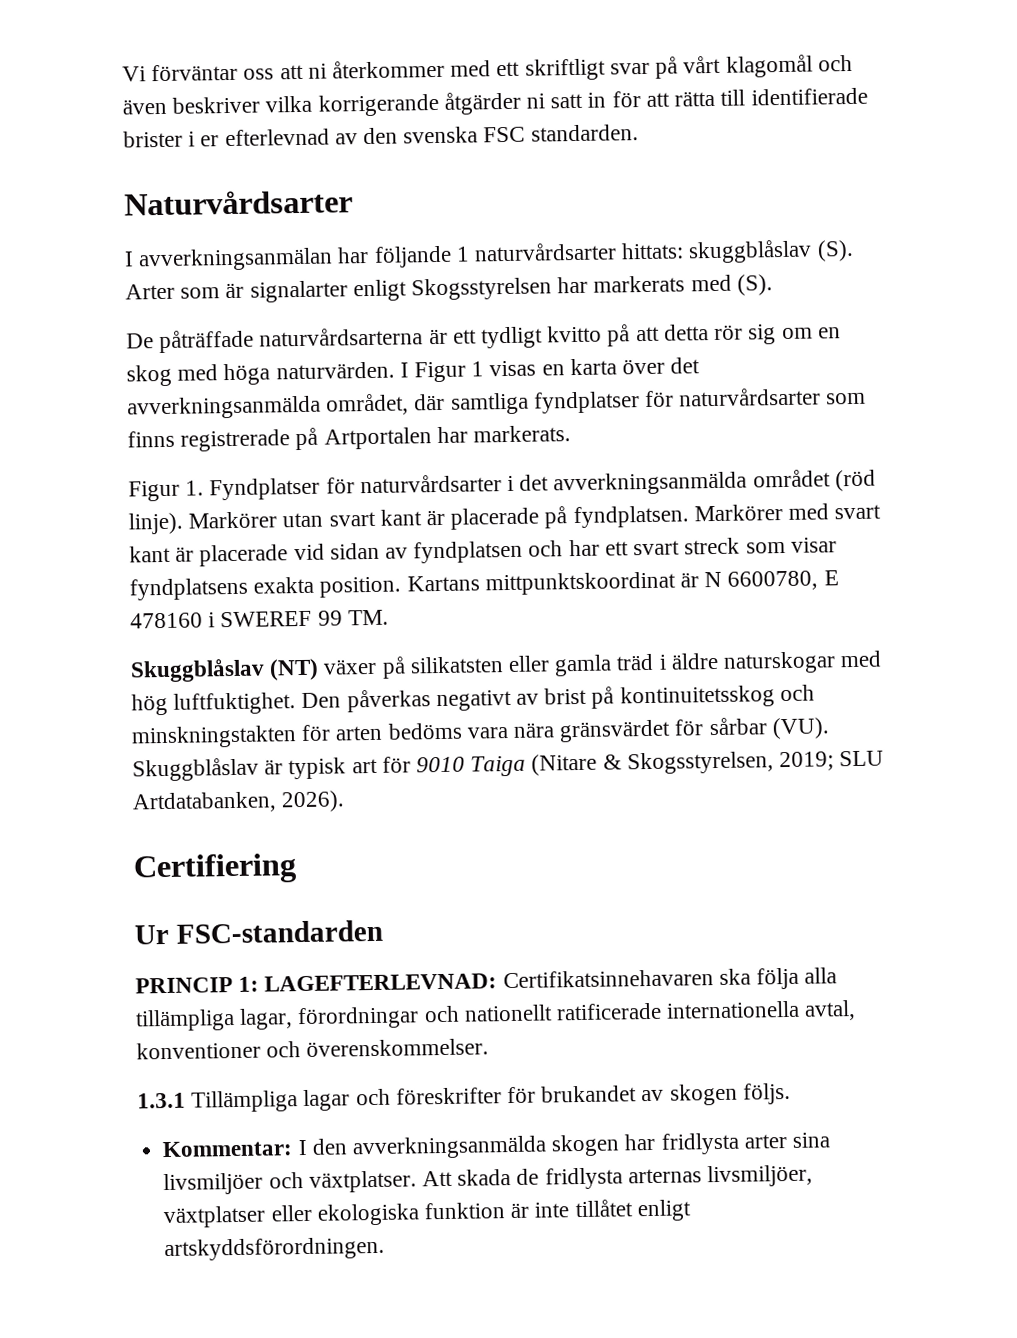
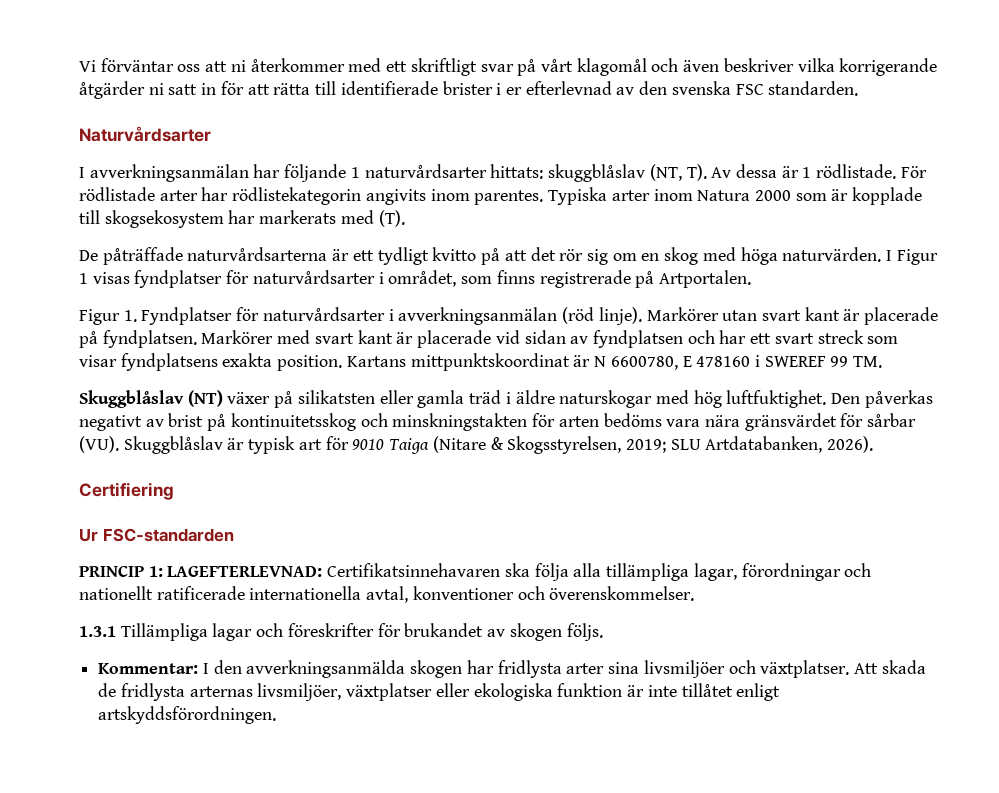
- I avverkningsanmälan har följande 1 naturvårdsarter hittats: skuggblåslav (S). Arter som är signalarter enligt Skogsstyrelsen har markerats med (S).
+ I avverkningsanmälan har följande 1 naturvårdsarter hittats: skuggblåslav (NT, T). Av dessa är 1 rödlistade. För rödlistade arter har rödlistekategorin angivits inom parentes. Typiska arter inom Natura 2000 som är kopplade till skogsekosystem har markerats med (T).
- De påträffade naturvårdsarterna är ett tydligt kvitto på att detta rör sig om en skog med höga naturvärden.
+ De påträffade naturvårdsarterna är ett tydligt kvitto på att det rör sig om en skog med höga naturvärden.
- I Figur 1 visas en karta över det avverkningsanmälda området, där samtliga fyndplatser för naturvårdsarter som finns registrerade på Artportalen har markerats.
+ I Figur 1 visas fyndplatser för naturvårdsarter i området, som finns registrerade på Artportalen.
- Figur 1. Fyndplatser för naturvårdsarter i det avverkningsanmälda området (röd linje).
+ Figur 1. Fyndplatser för naturvårdsarter i avverkningsanmälan (röd linje).

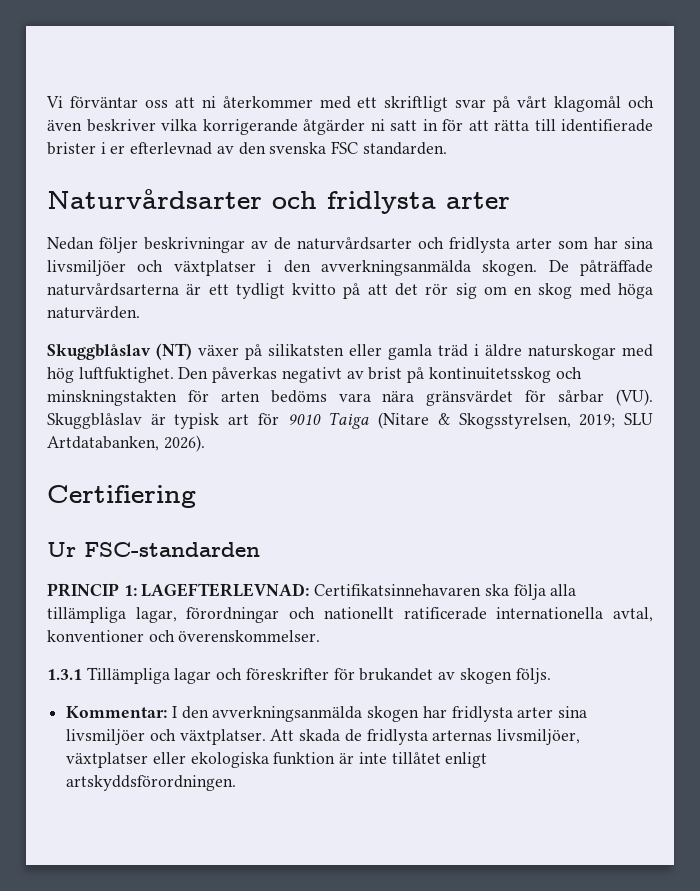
- Naturvårdsarter
- I avverkningsanmälan har följande 1 naturvårdsarter hittats: skuggblåslav (NT, T). Av dessa är 1 rödlistade. För rödlistade arter har rödlistekategorin angivits inom parentes. Typiska arter inom Natura 2000 som är kopplade till skogsekosystem har markerats med (T).
- De påträffade naturvårdsarterna är ett tydligt kvitto på att det rör sig om en skog med höga naturvärden. I Figur 1 visas fyndplatser för naturvårdsarter i området, som finns registrerade på Artportalen.
- Figur 1. Fyndplatser för naturvårdsarter i avverkningsanmälan (röd linje). Markörer utan svart kant är placerade på fyndplatsen. Markörer med svart kant är placerade vid sidan av fyndplatsen och har ett svart streck som visar fyndplatsens exakta position. Kartans mittpunktskoordinat är N 6600780, E 478160 i SWEREF 99 TM.
+ Naturvårdsarter och fridlysta arter
+ Nedan följer beskrivningar av de naturvårdsarter och fridlysta arter som har sina livsmiljöer och växtplatser i den avverkningsanmälda skogen. De påträffade naturvårdsarterna är ett tydligt kvitto på att det rör sig om en skog med höga naturvärden.

